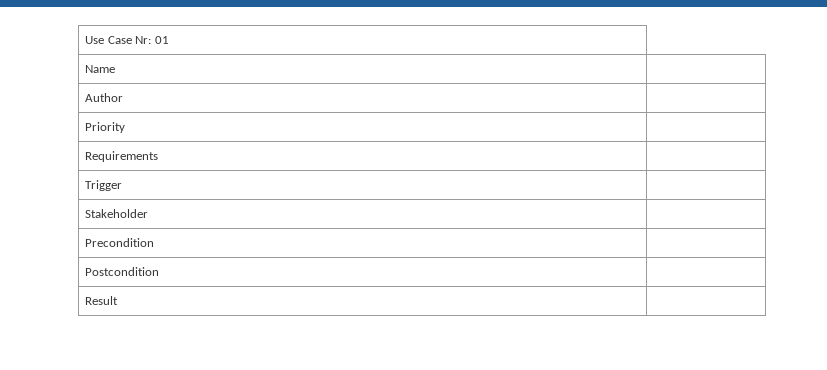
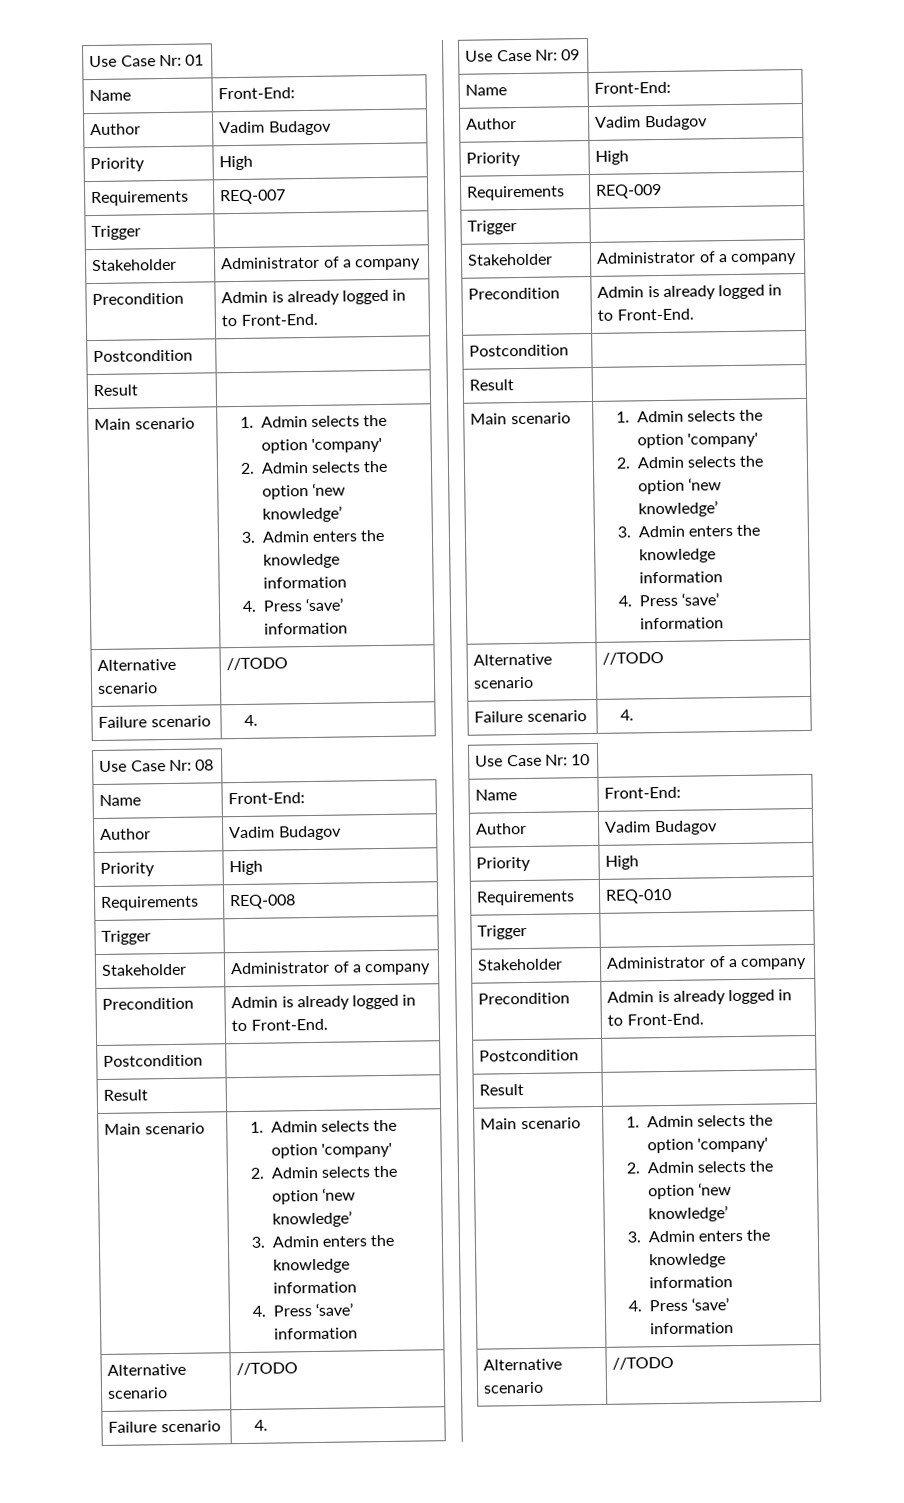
  Use Case Nr: 01
- Name |
- Author |
- Priority |
- Requirements |
+ Name | Front-End:
+ Author | Vadim Budagov
+ Priority | High
+ Requirements | REQ-007
  Trigger |
- Stakeholder |
- Precondition |
+ Stakeholder | Administrator of a company
+ Precondition | Admin is already logged in to Front-End.
  Postcondition |
  Result |
+ Main scenario | 1. Admin selects the option 'company'
+ 2. Admin selects the option ‘new knowledge’
+ 3. Admin enters the knowledge information
+ 4. Press ‘save’ information
+ Alternative scenario | //TODO
+ Failure scenario | 4.
+ Use Case Nr: 08
+ Name | Front-End:
+ Author | Vadim Budagov
+ Priority | High
+ Requirements | REQ-008
+ Trigger |
+ Stakeholder | Administrator of a company
+ Precondition | Admin is already logged in to Front-End.
+ Postcondition |
+ Result |
+ Main scenario | 1. Admin selects the option 'company'
+ 2. Admin selects the option ‘new knowledge’
+ 3. Admin enters the knowledge information
+ 4. Press ‘save’ information
+ Alternative scenario | //TODO
+ Failure scenario | 4.
+ Use Case Nr: 09
+ Name | Front-End:
+ Author | Vadim Budagov
+ Priority | High
+ Requirements | REQ-009
+ Trigger |
+ Stakeholder | Administrator of a company
+ Precondition | Admin is already logged in to Front-End.
+ Postcondition |
+ Result |
+ Main scenario | 1. Admin selects the option 'company'
+ 2. Admin selects the option ‘new knowledge’
+ 3. Admin enters the knowledge information
+ 4. Press ‘save’ information
+ Alternative scenario | //TODO
+ Failure scenario | 4.
+ Use Case Nr: 10
+ Name | Front-End:
+ Author | Vadim Budagov
+ Priority | High
+ Requirements | REQ-010
+ Trigger |
+ Stakeholder | Administrator of a company
+ Precondition | Admin is already logged in to Front-End.
+ Postcondition |
+ Result |
+ Main scenario | 1. Admin selects the option 'company'
+ 2. Admin selects the option ‘new knowledge’
+ 3. Admin enters the knowledge information
+ 4. Press ‘save’ information
+ Alternative scenario | //TODO

